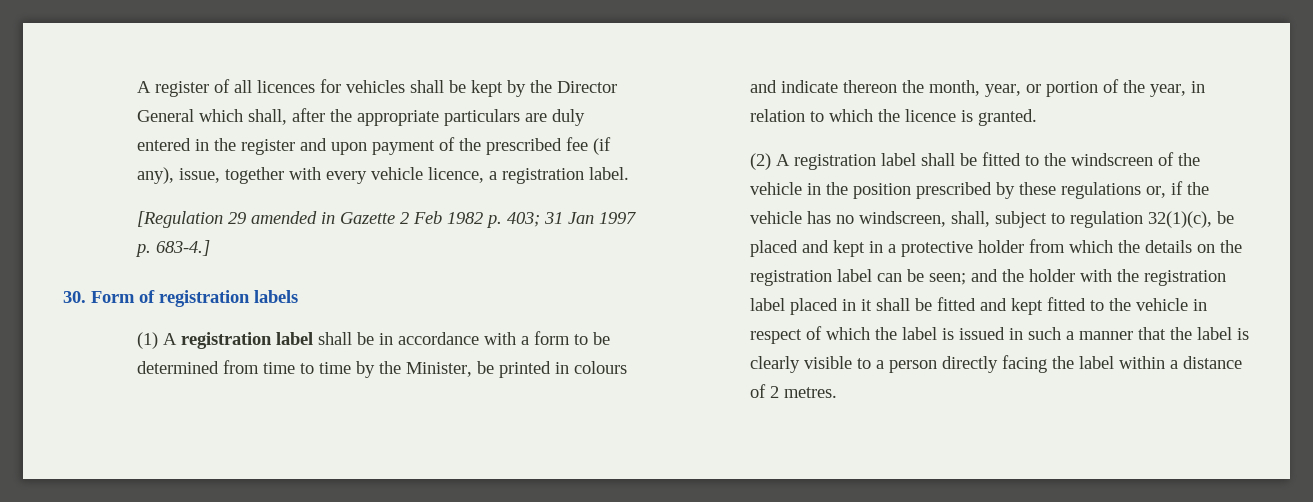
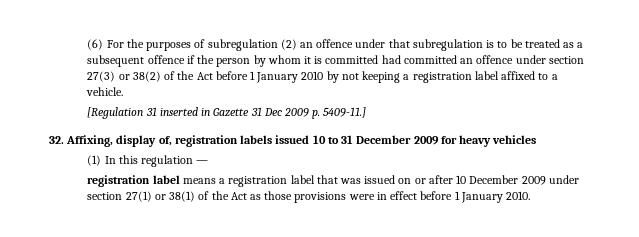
- A register of all licences for vehicles shall be kept by the Director General which shall, after the appropriate particulars are duly entered in the register and upon payment of the prescribed fee (if any), issue, together with every vehicle licence, a registration label.
- [Regulation 29 amended in Gazette 2 Feb 1982 p. 403; 31 Jan 1997 p. 683-4.]
- 30. Form of registration labels
- (1) A registration label shall be in accordance with a form to be determined from time to time by the Minister, be printed in colours and indicate thereon the month, year, or portion of the year, in relation to which the licence is granted.
- (2) A registration label shall be fitted to the windscreen of the vehicle in the position prescribed by these regulations or, if the vehicle has no windscreen, shall, subject to regulation 32(1)(c), be placed and kept in a protective holder from which the details on the registration label can be seen; and the holder with the registration label placed in it shall be fitted and kept fitted to the vehicle in respect of which the label is issued in such a manner that the label is clearly visible to a person directly facing the label within a distance of 2 metres.
+ (6) For the purposes of subregulation (2) an offence under that subregulation is to be treated as a subsequent offence if the person by whom it is committed had committed an offence under section 27(3) or 38(2) of the Act before 1 January 2010 by not keeping a registration label affixed to a vehicle.
+ [Regulation 31 inserted in Gazette 31 Dec 2009 p. 5409-11.]
+ 32. Affixing, display of, registration labels issued 10 to 31 December 2009 for heavy vehicles
+ (1) In this regulation —
+ registration label means a registration label that was issued on or after 10 December 2009 under section 27(1) or 38(1) of the Act as those provisions were in effect before 1 January 2010.

